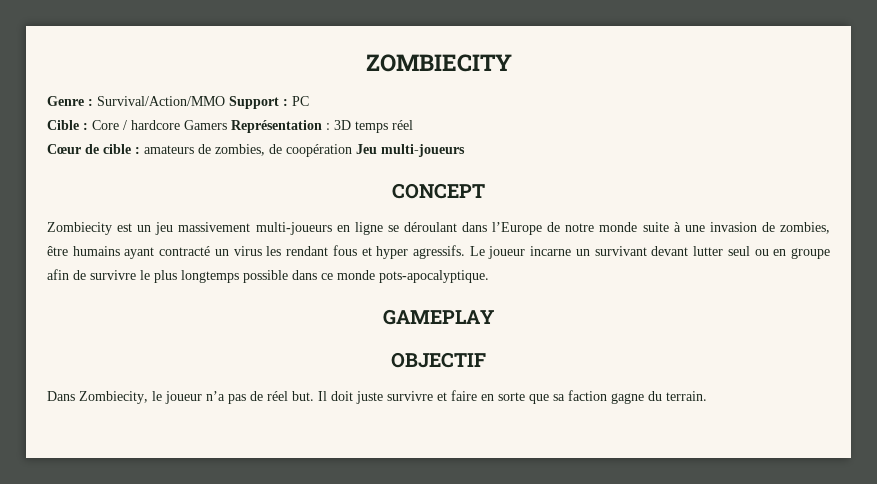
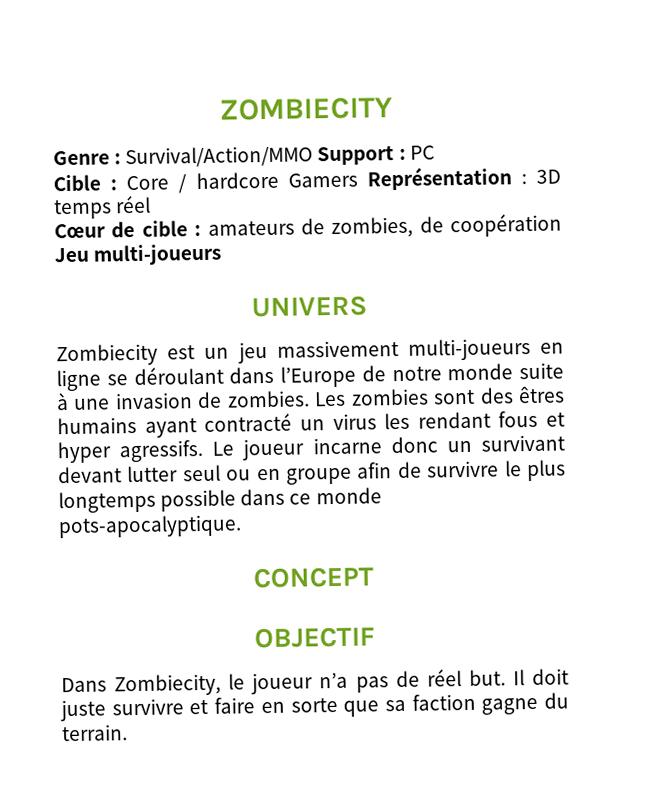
- CONCEPT
+ UNIVERS
- Zombiecity est un jeu massivement multi-joueurs en ligne se déroulant dans l’Europe de notre monde suite à une invasion de zombies, être humains ayant contracté un virus les rendant fous et hyper agressifs.
+ Zombiecity est un jeu massivement multi-joueurs en ligne se déroulant dans l’Europe de notre monde suite à une invasion de zombies. Les zombies sont des êtres humains ayant contracté un virus les rendant fous et hyper agressifs.
- Le joueur incarne un survivant devant lutter seul ou en groupe afin de survivre le plus longtemps possible dans ce monde pots-apocalyptique.
+ Le joueur incarne donc un survivant devant lutter seul ou en groupe afin de survivre le plus longtemps possible dans ce monde pots-apocalyptique.
- GAMEPLAY
+ CONCEPT

